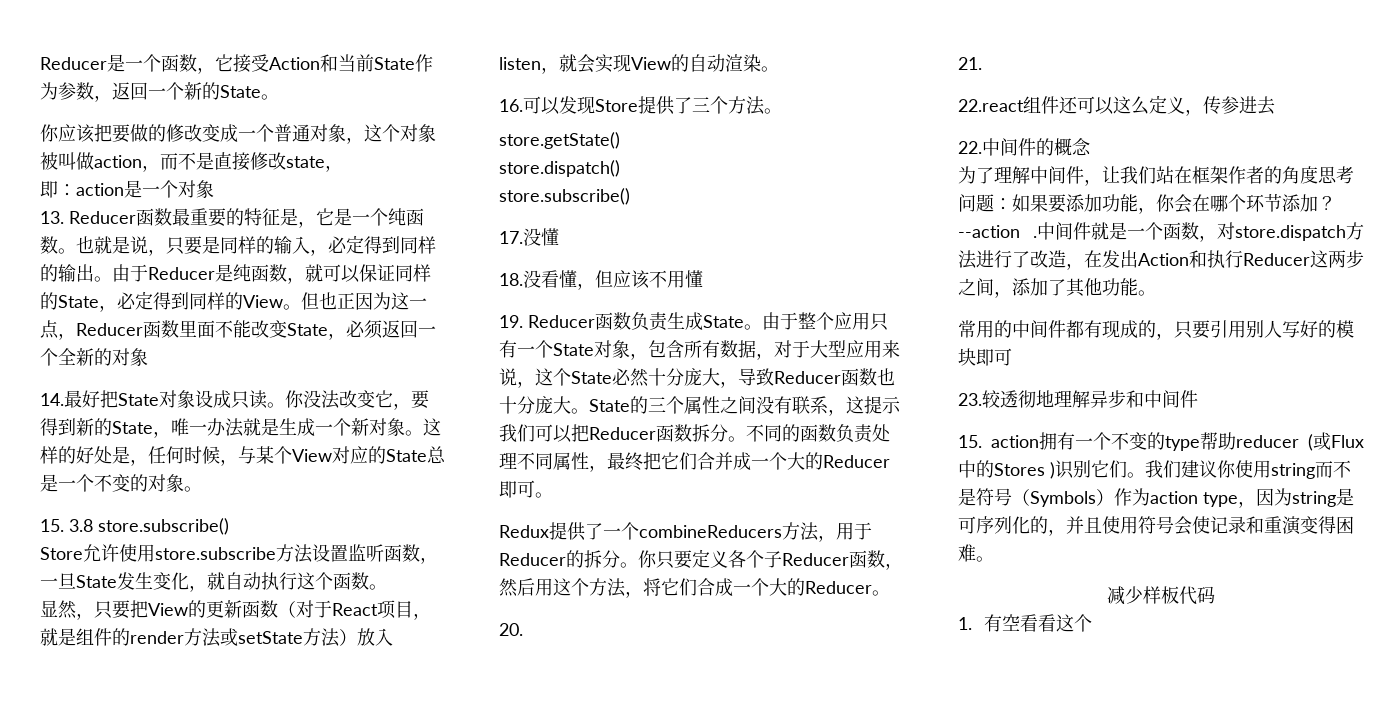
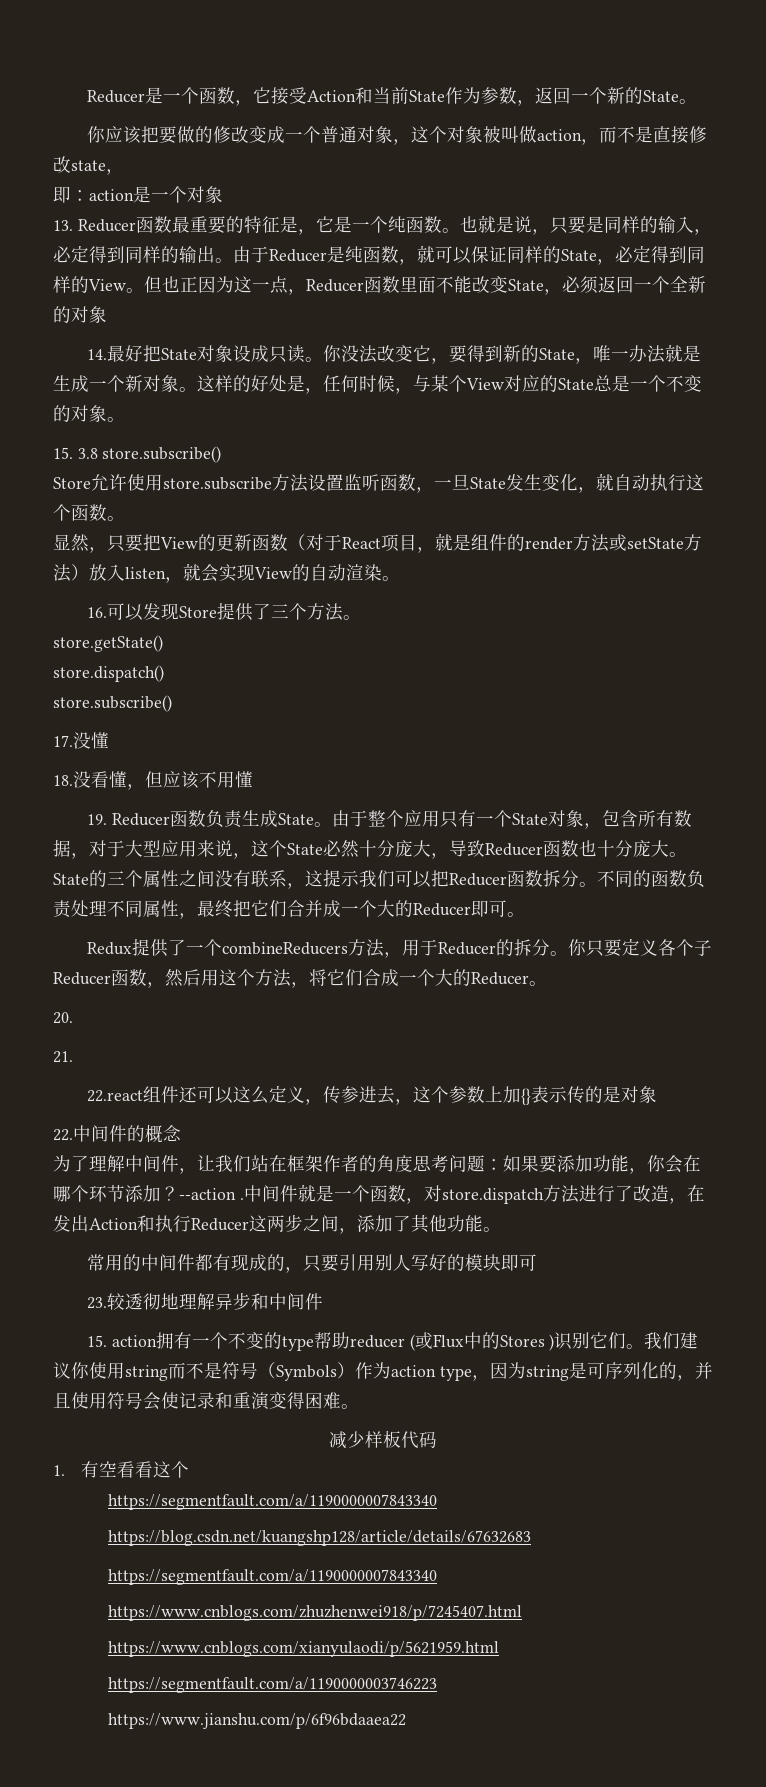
- 22.react组件还可以这么定义，传参进去
+ 22.react组件还可以这么定义，传参进去，这个参数上加{}表示传的是对象
  1.有空看看这个
+ https://segmentfault.com/a/1190000007843340
+ https://blog.csdn.net/kuangshp128/article/details/67632683
+ https://segmentfault.com/a/1190000007843340
+ https://www.cnblogs.com/zhuzhenwei918/p/7245407.html
+ https://www.cnblogs.com/xianyulaodi/p/5621959.html
+ https://segmentfault.com/a/1190000003746223
+ https://www.jianshu.com/p/6f96bdaaea22

